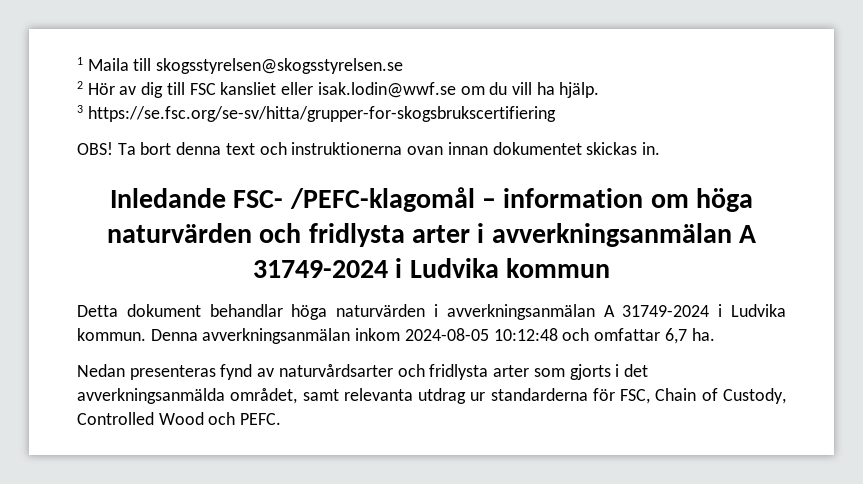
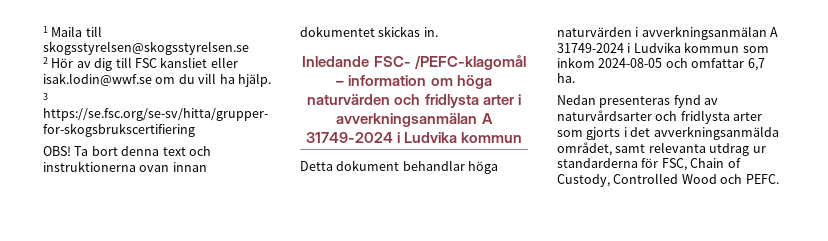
- Detta dokument behandlar höga naturvärden i avverkningsanmälan A 31749-2024 i Ludvika kommun. Denna avverkningsanmälan inkom 2024-08-05 10:12:48 och omfattar 6,7 ha.
+ Detta dokument behandlar höga naturvärden i avverkningsanmälan A 31749-2024 i Ludvika kommun som inkom 2024-08-05 och omfattar 6,7 ha.

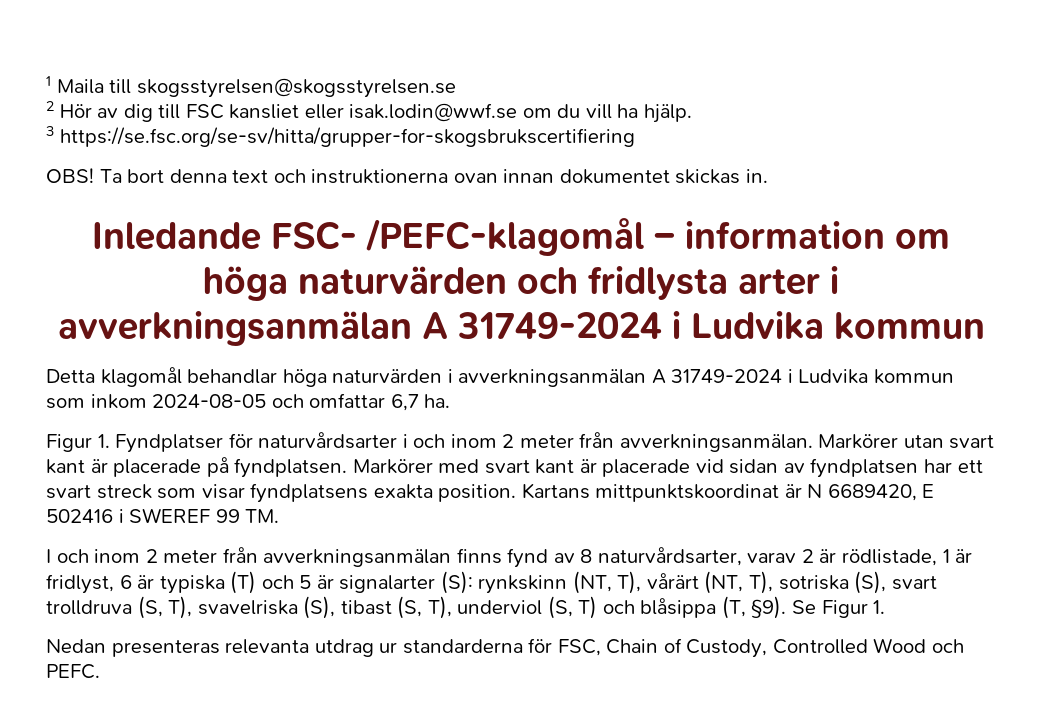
- Detta dokument behandlar höga naturvärden i avverkningsanmälan A 31749-2024 i Ludvika kommun som inkom 2024-08-05 och omfattar 6,7 ha.
+ Detta klagomål behandlar höga naturvärden i avverkningsanmälan A 31749-2024 i Ludvika kommun som inkom 2024-08-05 och omfattar 6,7 ha.
- Nedan presenteras fynd av naturvårdsarter och fridlysta arter som gjorts i det avverkningsanmälda området, samt relevanta utdrag ur standarderna för FSC, Chain of Custody, Controlled Wood och PEFC.
+ Figur 1. Fyndplatser för naturvårdsarter i och inom 2 meter från avverkningsanmälan. Markörer utan svart kant är placerade på fyndplatsen. Markörer med svart kant är placerade vid sidan av fyndplatsen har ett svart streck som visar fyndplatsens exakta position. Kartans mittpunktskoordinat är N 6689420, E 502416 i SWEREF 99 TM.
+ I och inom 2 meter från avverkningsanmälan finns fynd av 8 naturvårdsarter, varav 2 är rödlistade, 1 är fridlyst, 6 är typiska (T) och 5 är signalarter (S): rynkskinn (NT, T), vårärt (NT, T), sotriska (S), svart trolldruva (S, T), svavelriska (S), tibast (S, T), underviol (S, T) och blåsippa (T, §9). Se Figur 1.
+ Nedan presenteras relevanta utdrag ur standarderna för FSC, Chain of Custody, Controlled Wood och PEFC.

